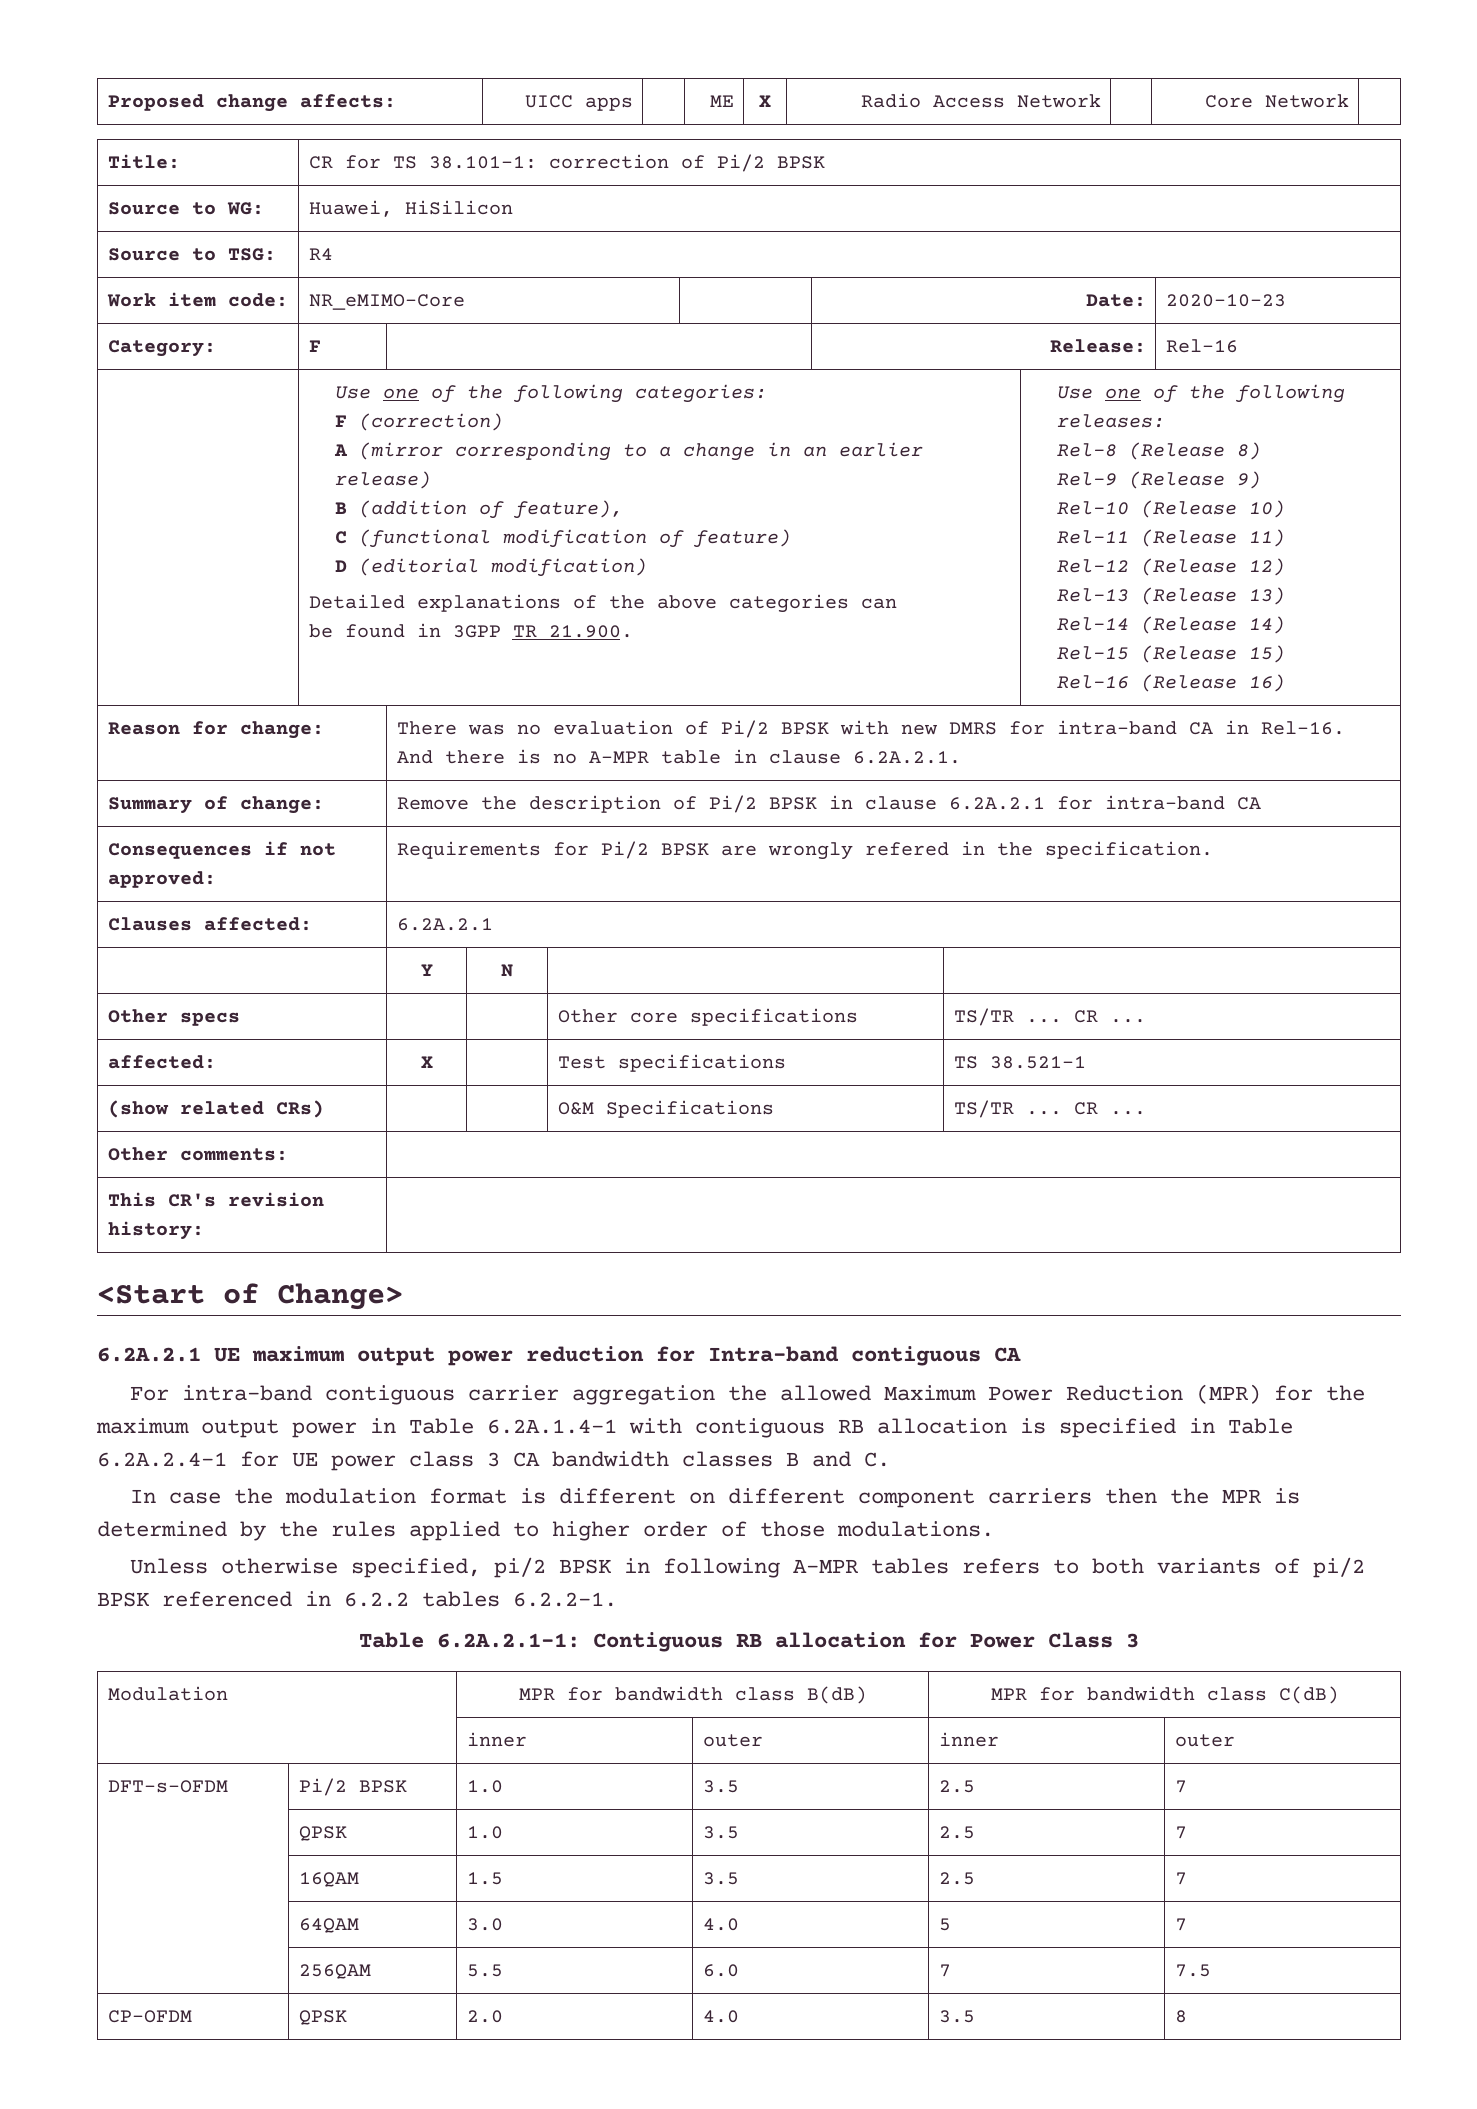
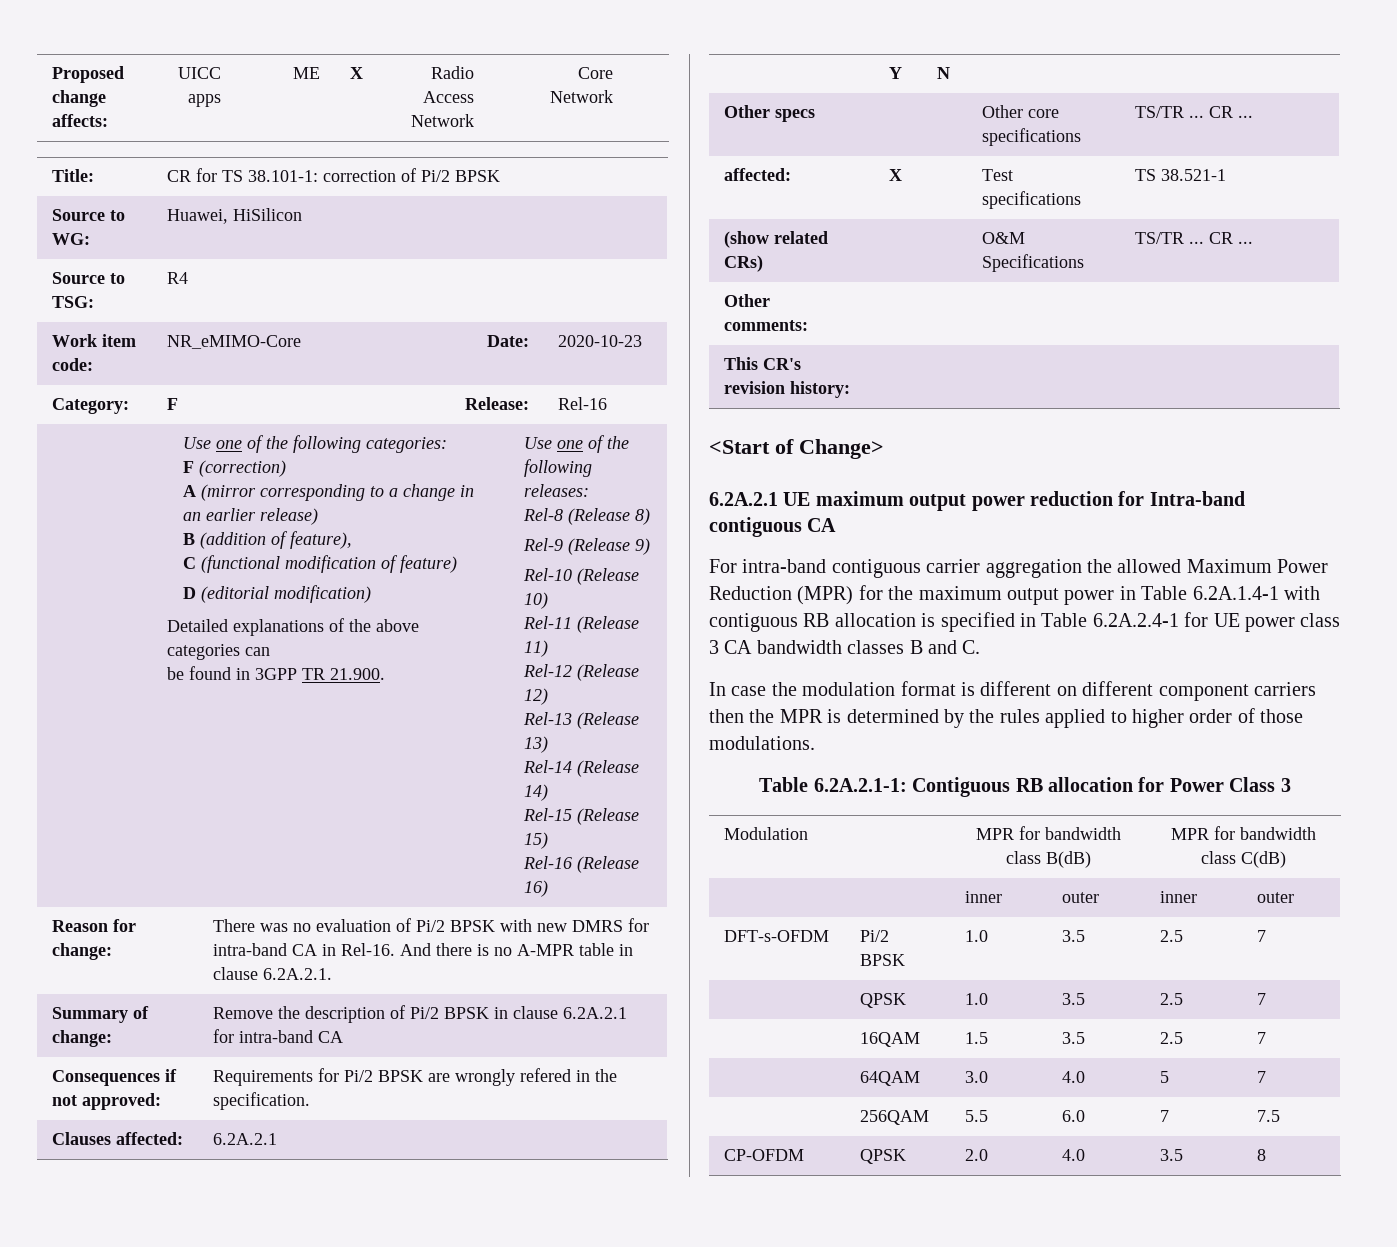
- Unless otherwise specified, pi/2 BPSK in following A-MPR tables refers to both variants of pi/2 BPSK referenced in 6.2.2 tables 6.2.2-1.

